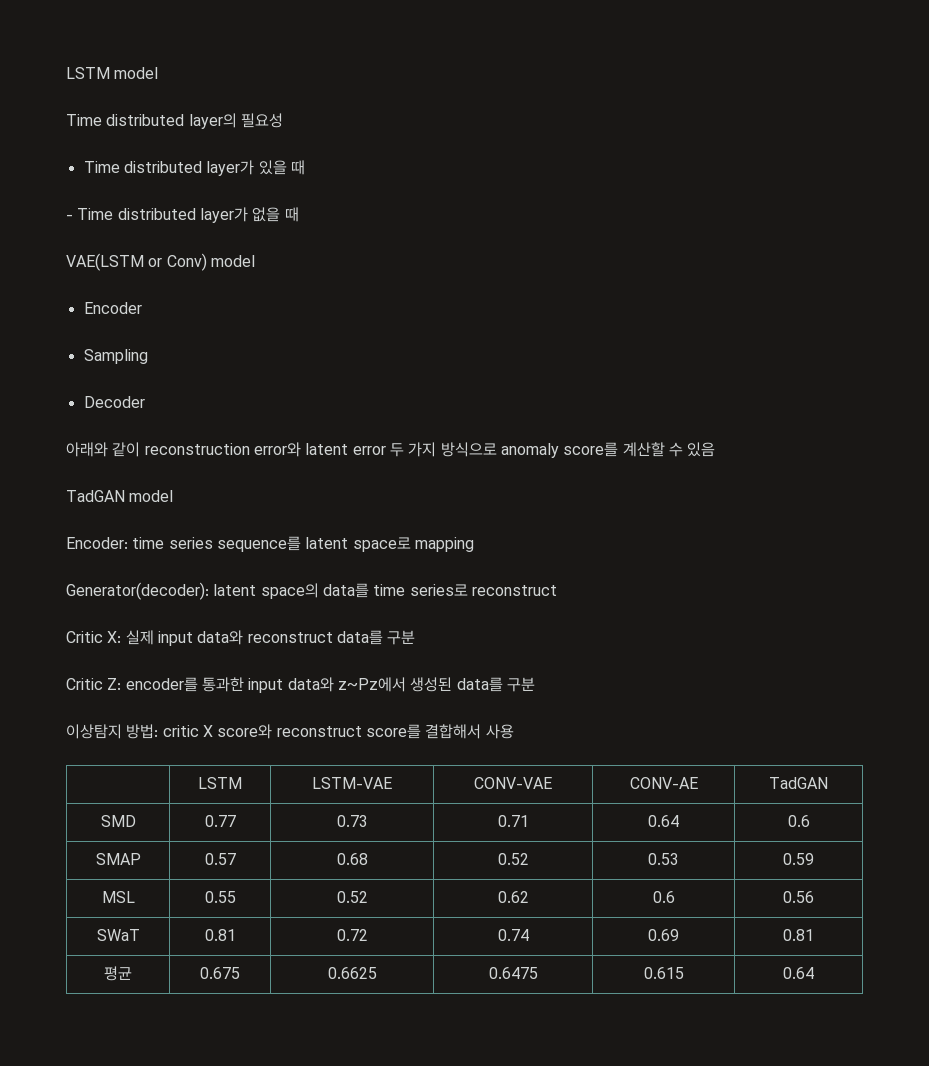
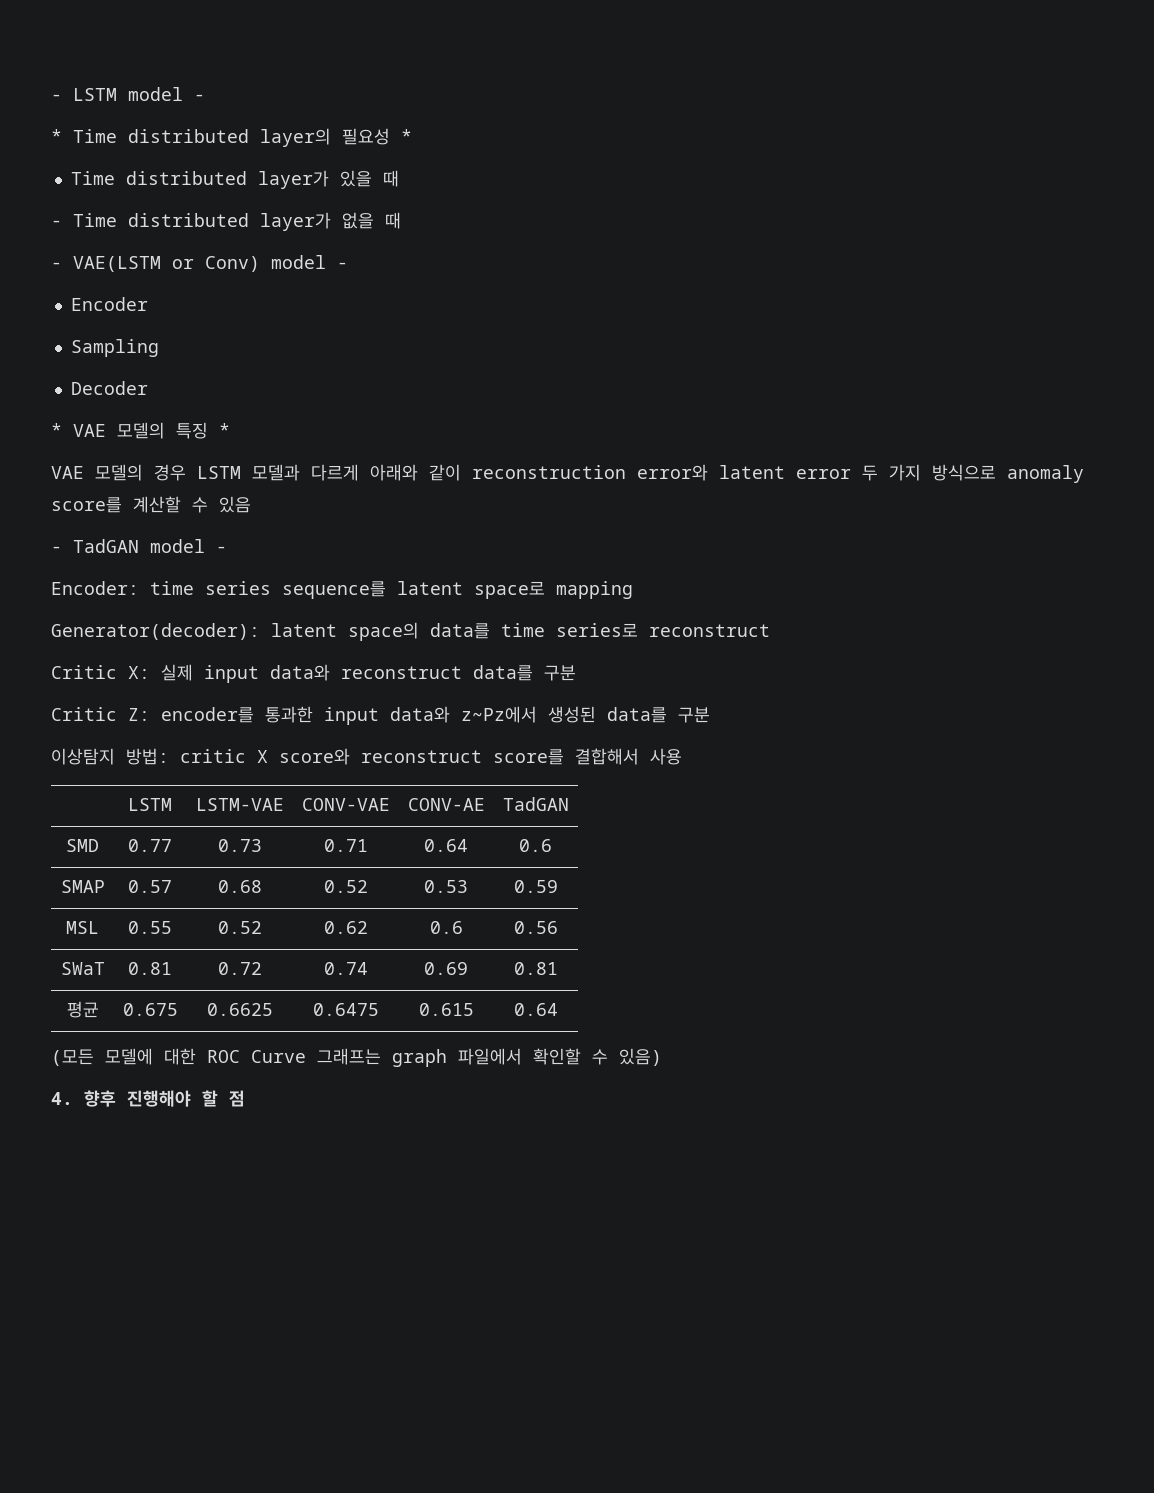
- LSTM model
- Time distributed layer의 필요성
+ - LSTM model -
+ * Time distributed layer의 필요성 *
- VAE(LSTM or Conv) model
+ - VAE(LSTM or Conv) model -
- 아래와 같이 reconstruction error와 latent error 두 가지 방식으로 anomaly score를 계산할 수 있음
+ * VAE 모델의 특징 *
+ VAE 모델의 경우 LSTM 모델과 다르게 아래와 같이 reconstruction error와 latent error 두 가지 방식으로 anomaly score를 계산할 수 있음
- TadGAN model
+ - TadGAN model -
+ (모든 모델에 대한 ROC Curve 그래프는 graph 파일에서 확인할 수 있음)
+ 4. 향후 진행해야 할 점

